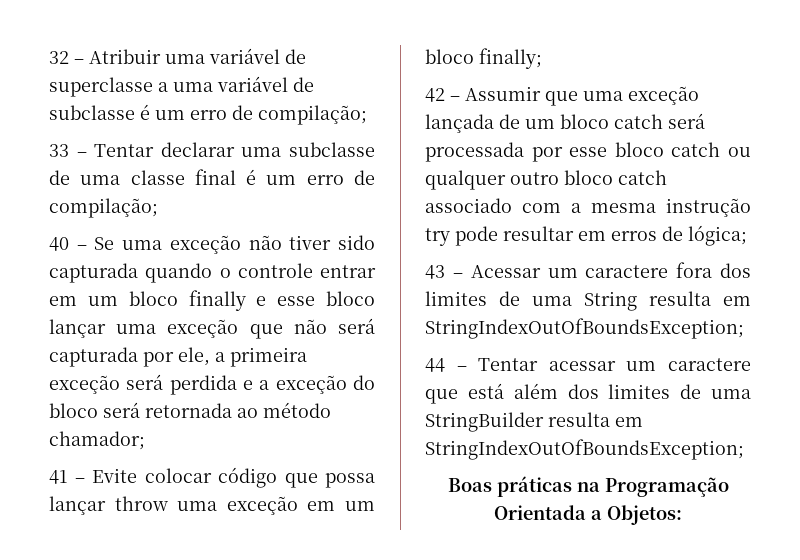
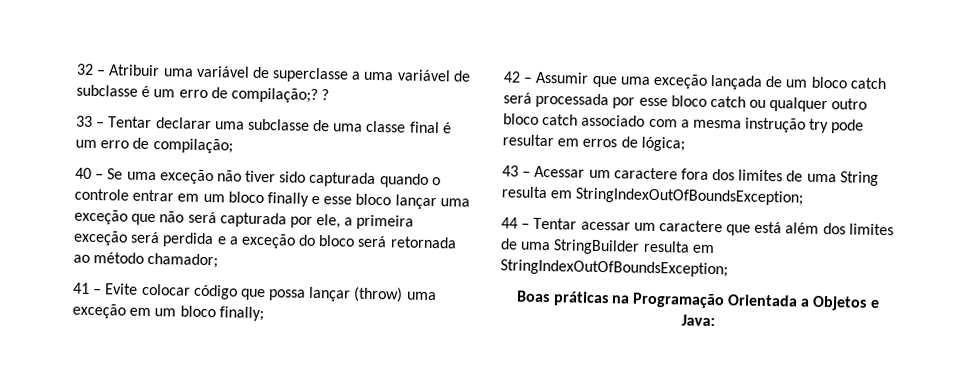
- 32 – Atribuir uma variável de superclasse a uma variável de subclasse é um erro de compilação;
+ 32 – Atribuir uma variável de superclasse a uma variável de subclasse é um erro de compilação;? ?
- 41 – Evite colocar código que possa lançar throw uma exceção em um bloco finally;
+ 41 – Evite colocar código que possa lançar (throw) uma exceção em um bloco finally;
- Boas práticas na Programação Orientada a Objetos:
+ Boas práticas na Programação Orientada a Objetos e Java:

